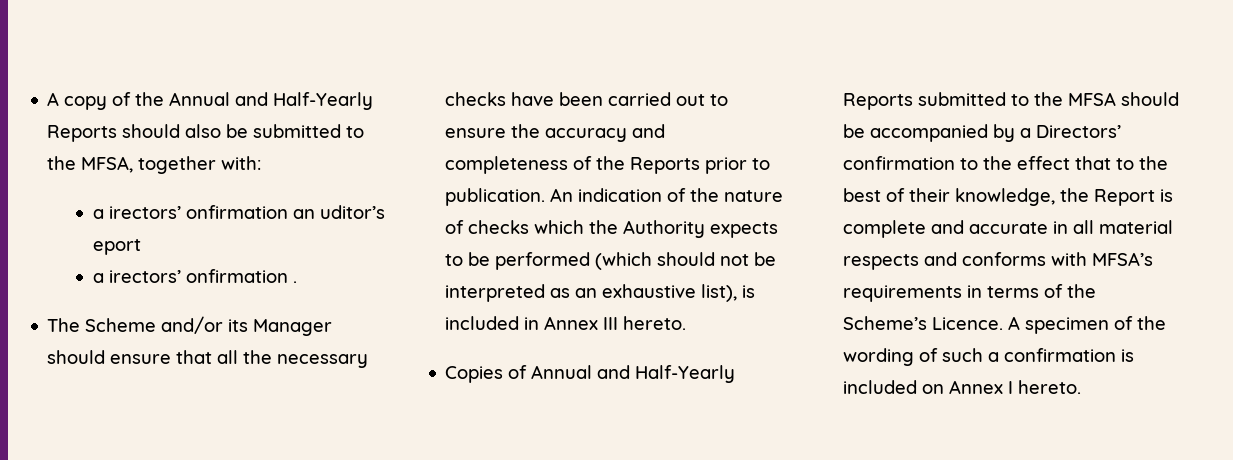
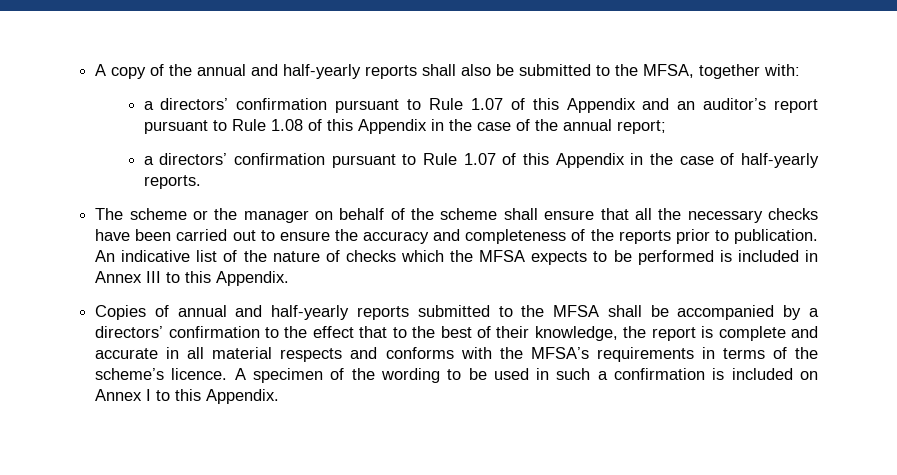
- A copy of the Annual and Half-Yearly Reports should also be submitted to the MFSA, together with:
+ A copy of the annual and half-yearly reports shall also be submitted to the MFSA, together with:
- a irectors’ onfirmation an uditor’s eport
- a irectors’ onfirmation .
- The Scheme and/or its Manager should ensure that all the necessary checks have been carried out to ensure the accuracy and completeness of the Reports prior to publication.
+ a directors’ confirmation pursuant to Rule 1.07 of this Appendix and an auditor’s report pursuant to Rule 1.08 of this Appendix in the case of the annual report;
+ a directors’ confirmation pursuant to Rule 1.07 of this Appendix in the case of half-yearly reports.
+ The scheme or the manager on behalf of the scheme shall ensure that all the necessary checks have been carried out to ensure the accuracy and completeness of the reports prior to publication.
- An indication of the nature of checks which the Authority expects to be performed (which should not be interpreted as an exhaustive list), is included in Annex III hereto.
+ An indicative list of the nature of checks which the MFSA expects to be performed is included in Annex III to this Appendix.
- Copies of Annual and Half-Yearly Reports submitted to the MFSA should be accompanied by a Directors’ confirmation to the effect that to the best of their knowledge, the Report is complete and accurate in all material respects and conforms with MFSA’s requirements in terms of the Scheme’s Licence.
+ Copies of annual and half-yearly reports submitted to the MFSA shall be accompanied by a directors’ confirmation to the effect that to the best of their knowledge, the report is complete and accurate in all material respects and conforms with the MFSA’s requirements in terms of the scheme’s licence.
- A specimen of the wording of such a confirmation is included on Annex I hereto.
+ A specimen of the wording to be used in such a confirmation is included on Annex I to this Appendix.

